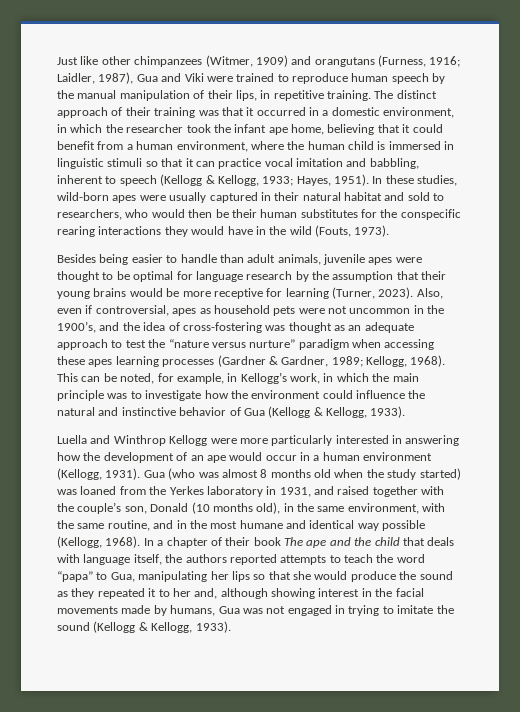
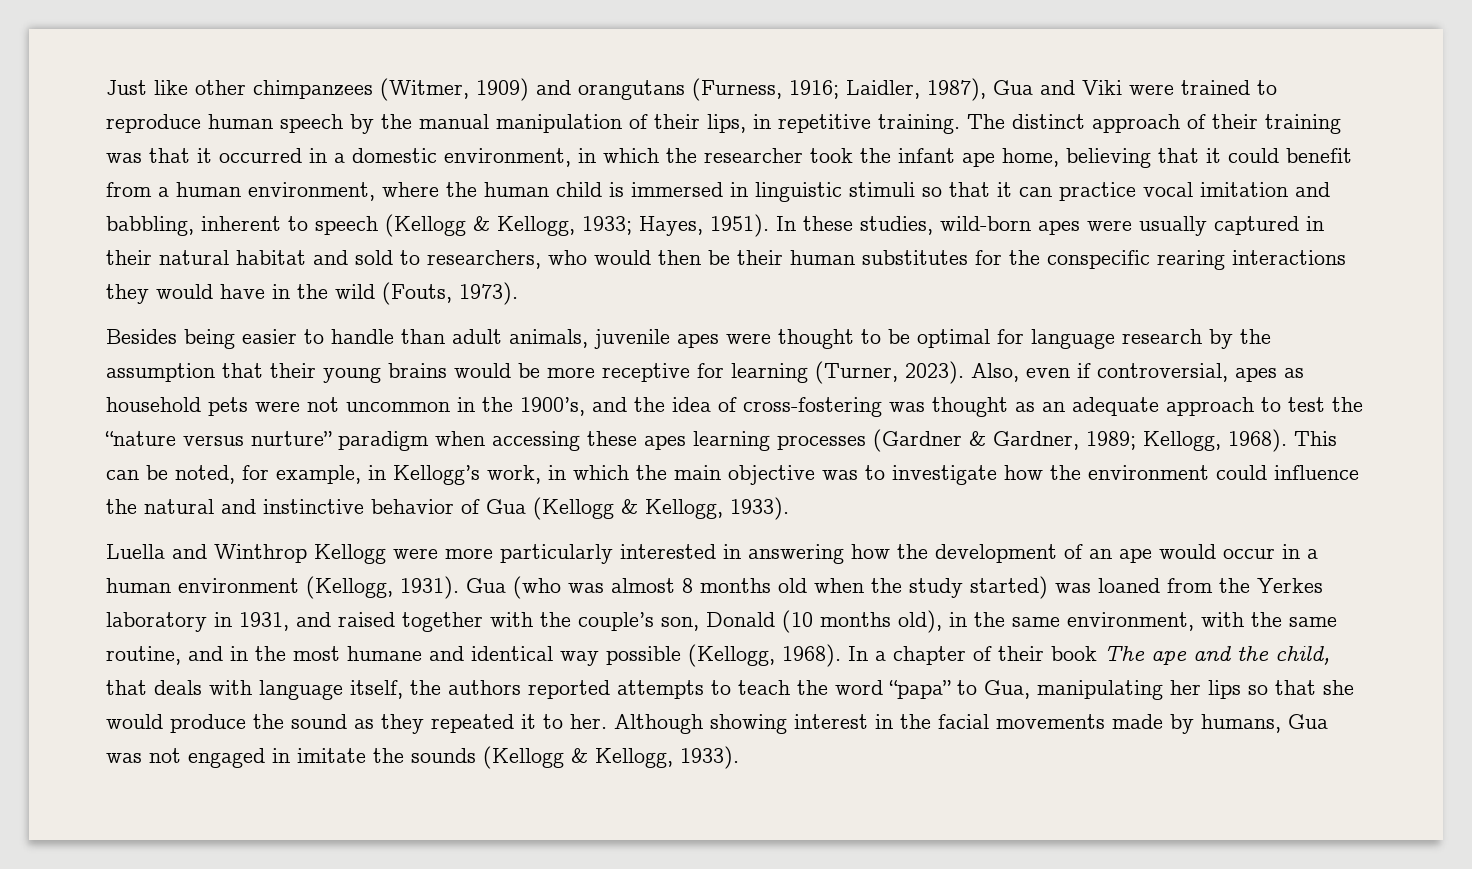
- This can be noted, for example, in Kellogg’s work, in which the main principle was to investigate how the environment could influence the natural and instinctive behavior of Gua (Kellogg & Kellogg, 1933).
+ This can be noted, for example, in Kellogg’s work, in which the main objective was to investigate how the environment could influence the natural and instinctive behavior of Gua (Kellogg & Kellogg, 1933).
- In a chapter of their book The ape and the child that deals with language itself, the authors reported attempts to teach the word “papa” to Gua, manipulating her lips so that she would produce the sound as they repeated it to her and, although showing interest in the facial movements made by humans, Gua was not engaged in trying to imitate the sound (Kellogg & Kellogg, 1933).
+ In a chapter of their book The ape and the child, that deals with language itself, the authors reported attempts to teach the word “papa” to Gua, manipulating her lips so that she would produce the sound as they repeated it to her. Although showing interest in the facial movements made by humans, Gua was not engaged in imitate the sounds (Kellogg & Kellogg, 1933).

